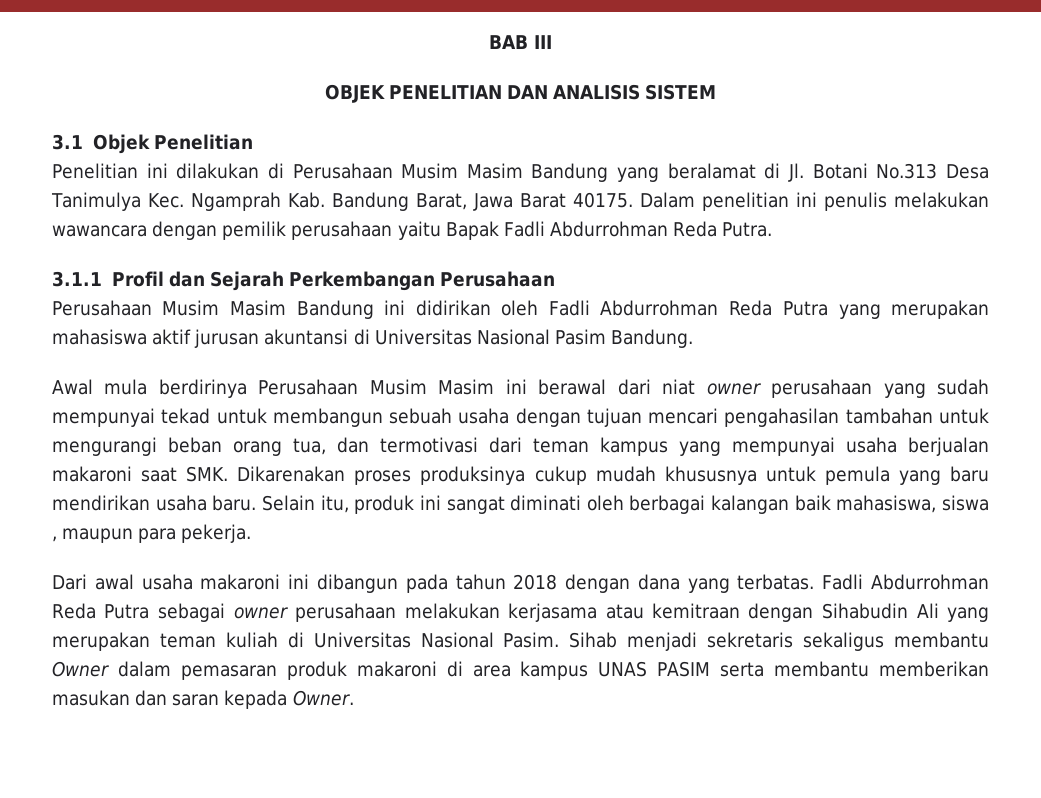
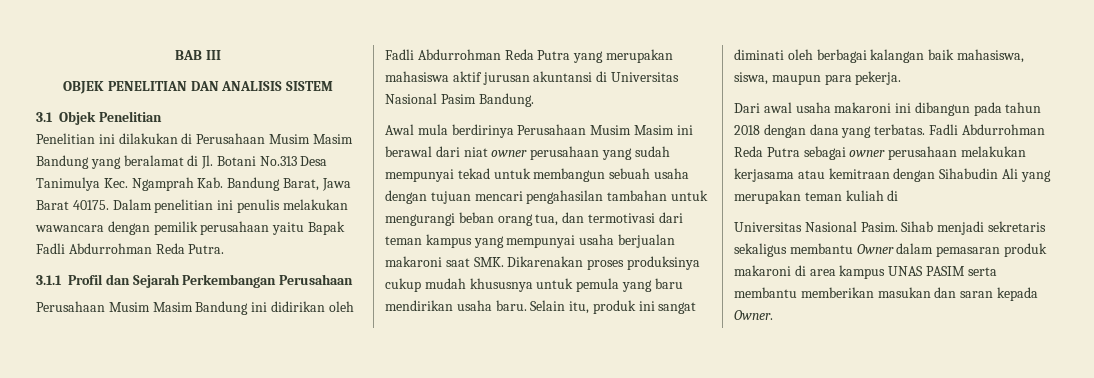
- Selain itu, produk ini sangat diminati oleh berbagai kalangan baik mahasiswa, siswa , maupun para pekerja.
+ Selain itu, produk ini sangat diminati oleh berbagai kalangan baik mahasiswa, siswa, maupun para pekerja.
- Fadli Abdurrohman Reda Putra sebagai owner perusahaan melakukan kerjasama atau kemitraan dengan Sihabudin Ali yang merupakan teman kuliah di Universitas Nasional Pasim.
+ Fadli Abdurrohman Reda Putra sebagai owner perusahaan melakukan kerjasama atau kemitraan dengan Sihabudin Ali yang merupakan teman kuliah di
+ Universitas Nasional Pasim.

